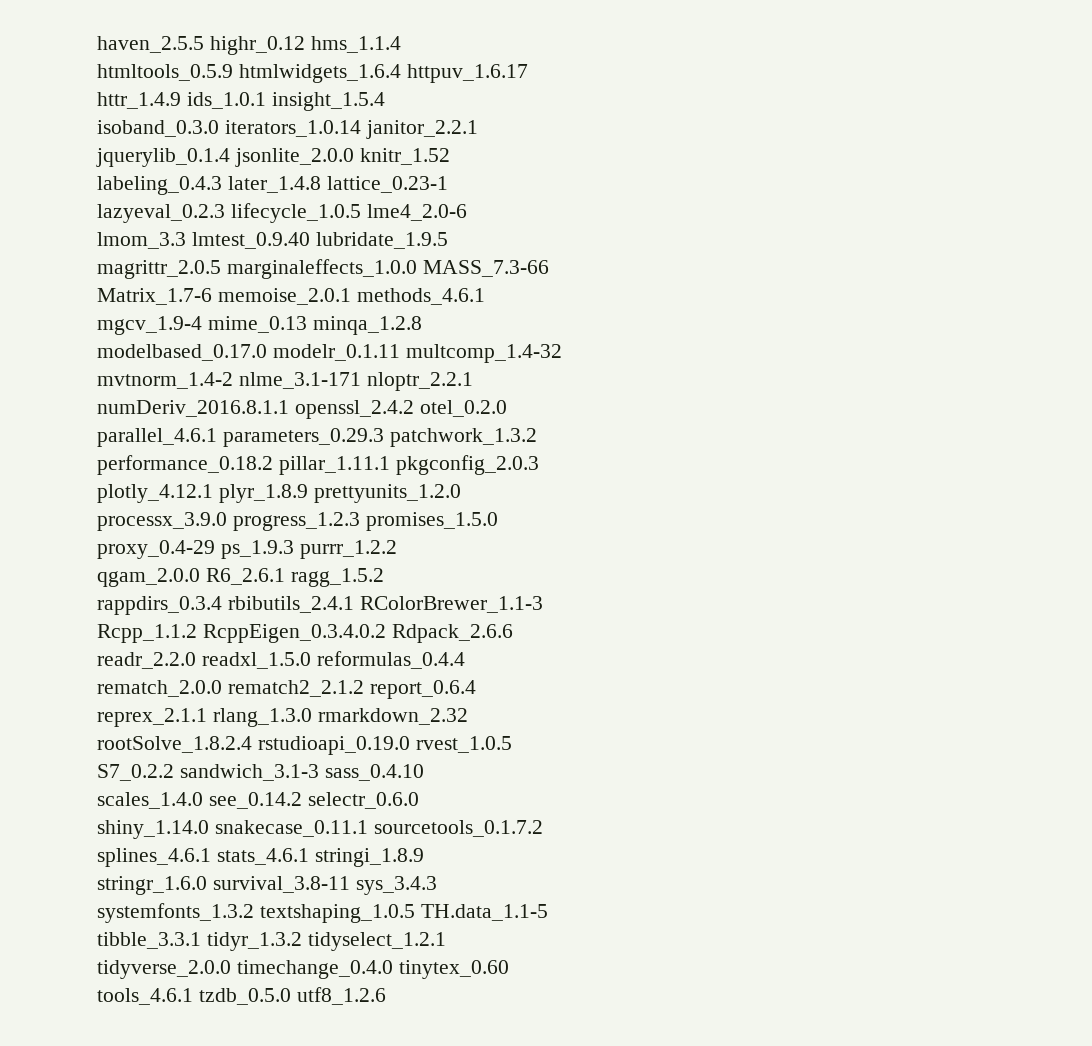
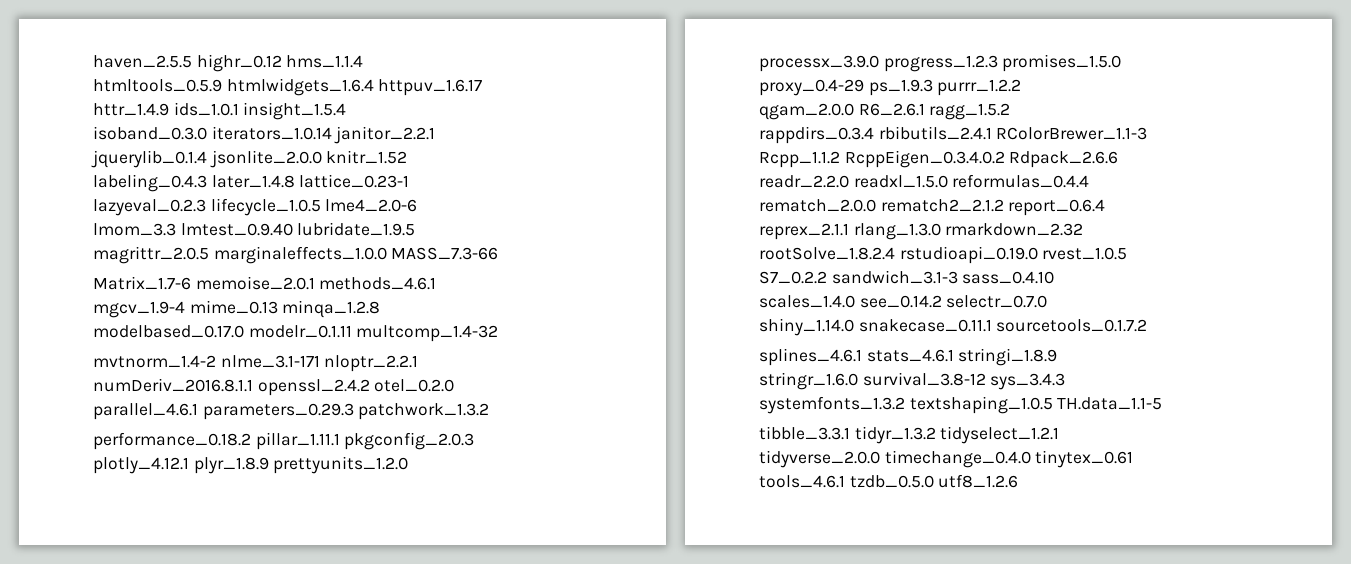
- scales_1.4.0 see_0.14.2 selectr_0.6.0
+ scales_1.4.0 see_0.14.2 selectr_0.7.0
- stringr_1.6.0 survival_3.8-11 sys_3.4.3
+ stringr_1.6.0 survival_3.8-12 sys_3.4.3
- tidyverse_2.0.0 timechange_0.4.0 tinytex_0.60
+ tidyverse_2.0.0 timechange_0.4.0 tinytex_0.61

